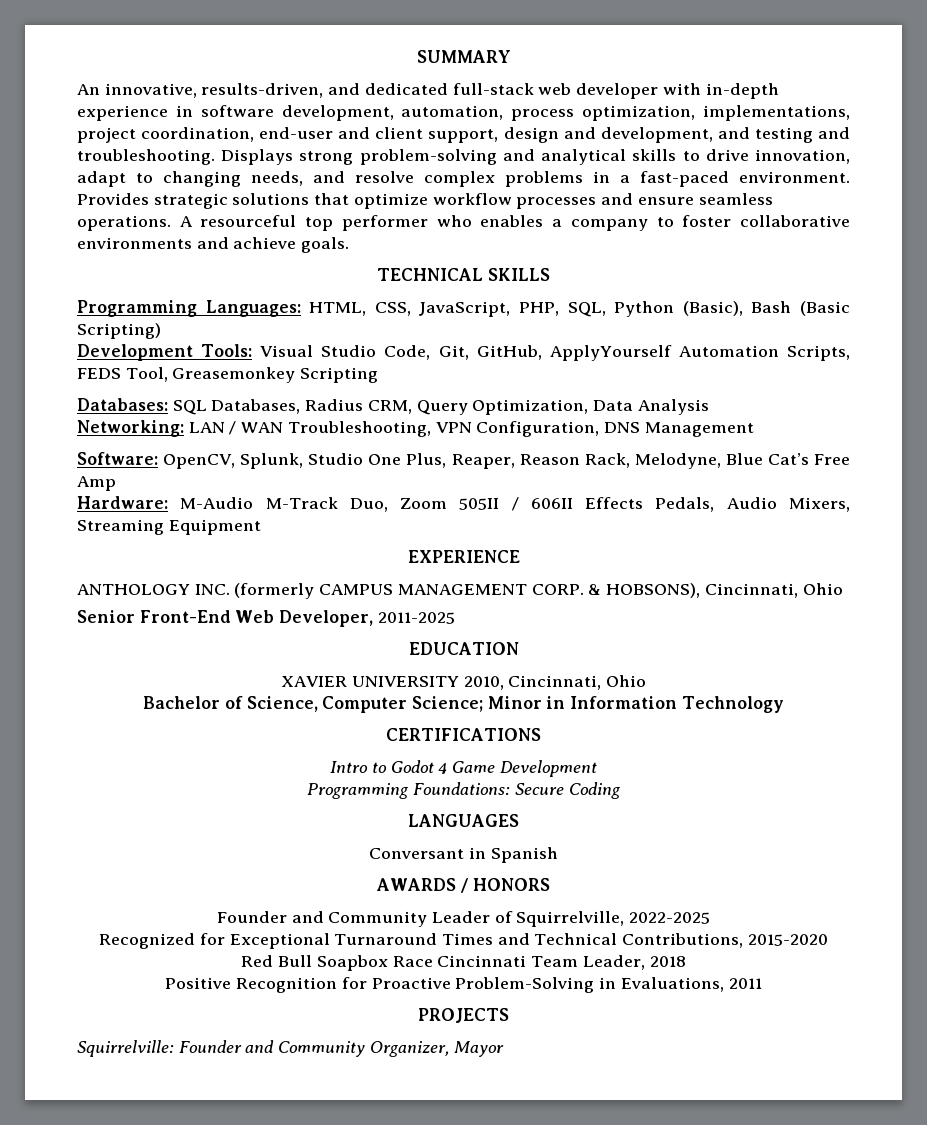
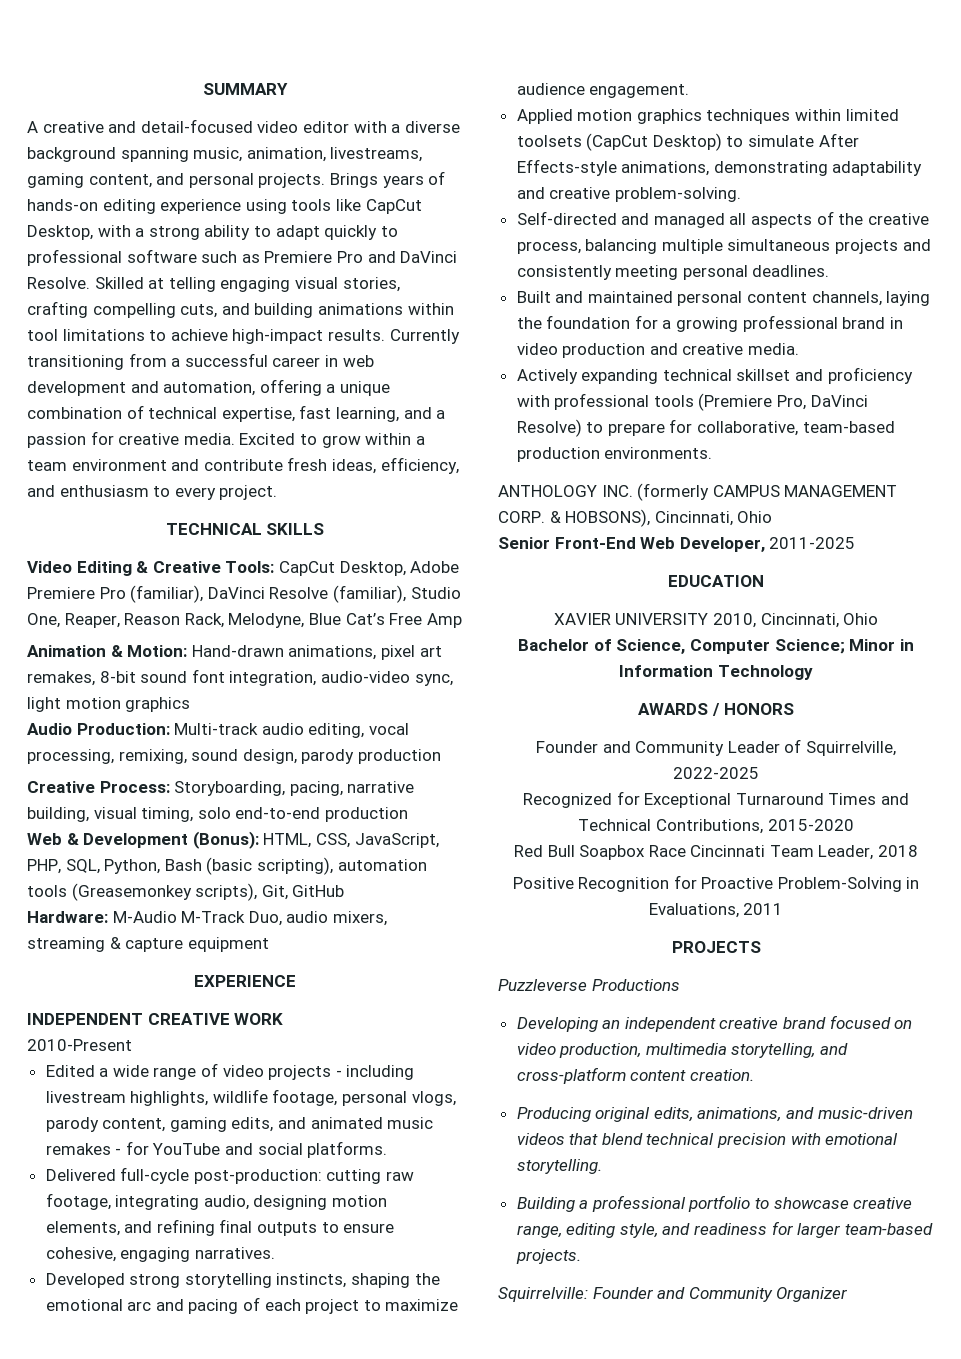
- An innovative, results-driven, and dedicated full-stack web developer with in-depth experience in software development, automation, process optimization, implementations, project coordination, end-user and client support, design and development, and testing and troubleshooting. Displays strong problem-solving and analytical skills to drive innovation, adapt to changing needs, and resolve complex problems in a fast-paced environment. Provides strategic solutions that optimize workflow processes and ensure seamless operations. A resourceful top performer who enables a company to foster collaborative environments and achieve goals.
+ A creative and detail-focused video editor with a diverse background spanning music, animation, livestreams, gaming content, and personal projects. Brings years of hands-on editing experience using tools like CapCut Desktop, with a strong ability to adapt quickly to professional software such as Premiere Pro and DaVinci Resolve. Skilled at telling engaging visual stories, crafting compelling cuts, and building animations within tool limitations to achieve high-impact results. Currently transitioning from a successful career in web development and automation, offering a unique combination of technical expertise, fast learning, and a passion for creative media. Excited to grow within a team environment and contribute fresh ideas, efficiency, and enthusiasm to every project.
  TECHNICAL SKILLS
- Programming Languages: HTML, CSS, JavaScript, PHP, SQL, Python (Basic), Bash (Basic Scripting)
- Development Tools: Visual Studio Code, Git, GitHub, ApplyYourself Automation Scripts, FEDS Tool, Greasemonkey Scripting
- Databases: SQL Databases, Radius CRM, Query Optimization, Data Analysis
- Networking: LAN / WAN Troubleshooting, VPN Configuration, DNS Management
- Software: OpenCV, Splunk, Studio One Plus, Reaper, Reason Rack, Melodyne, Blue Cat’s Free Amp
+ Video Editing & Creative Tools: CapCut Desktop, Adobe Premiere Pro (familiar), DaVinci Resolve (familiar), Studio One, Reaper, Reason Rack, Melodyne, Blue Cat’s Free Amp
- Hardware: M-Audio M-Track Duo, Zoom 505II / 606II Effects Pedals, Audio Mixers, Streaming Equipment
+ Animation & Motion: Hand-drawn animations, pixel art remakes, 8-bit sound font integration, audio-video sync, light motion graphics
+ Audio Production: Multi-track audio editing, vocal processing, remixing, sound design, parody production
+ Creative Process: Storyboarding, pacing, narrative building, visual timing, solo end-to-end production
+ Web & Development (Bonus): HTML, CSS, JavaScript, PHP, SQL, Python, Bash (basic scripting), automation tools (Greasemonkey scripts), Git, GitHub
+ Hardware: M-Audio M-Track Duo, audio mixers, streaming & capture equipment
  EXPERIENCE
+ INDEPENDENT CREATIVE WORK
+ 2010-Present
+ Edited a wide range of video projects - including livestream highlights, wildlife footage, personal vlogs, parody content, gaming edits, and animated music remakes - for YouTube and social platforms.
+ Delivered full-cycle post-production: cutting raw footage, integrating audio, designing motion elements, and refining final outputs to ensure cohesive, engaging narratives.
+ Developed strong storytelling instincts, shaping the emotional arc and pacing of each project to maximize audience engagement.
+ Applied motion graphics techniques within limited toolsets (CapCut Desktop) to simulate After Effects-style animations, demonstrating adaptability and creative problem-solving.
+ Self-directed and managed all aspects of the creative process, balancing multiple simultaneous projects and consistently meeting personal deadlines.
+ Built and maintained personal content channels, laying the foundation for a growing professional brand in video production and creative media.
+ Actively expanding technical skillset and proficiency with professional tools (Premiere Pro, DaVinci Resolve) to prepare for collaborative, team-based production environments.
- CERTIFICATIONS
- Intro to Godot 4 Game Development
- Programming Foundations: Secure Coding
- LANGUAGES
- Conversant in Spanish
+ Puzzleverse Productions
+ Developing an independent creative brand focused on video production, multimedia storytelling, and cross-platform content creation.
+ Producing original edits, animations, and music-driven videos that blend technical precision with emotional storytelling.
+ Building a professional portfolio to showcase creative range, editing style, and readiness for larger team-based projects.
- Squirrelville: Founder and Community Organizer, Mayor
+ Squirrelville: Founder and Community Organizer

